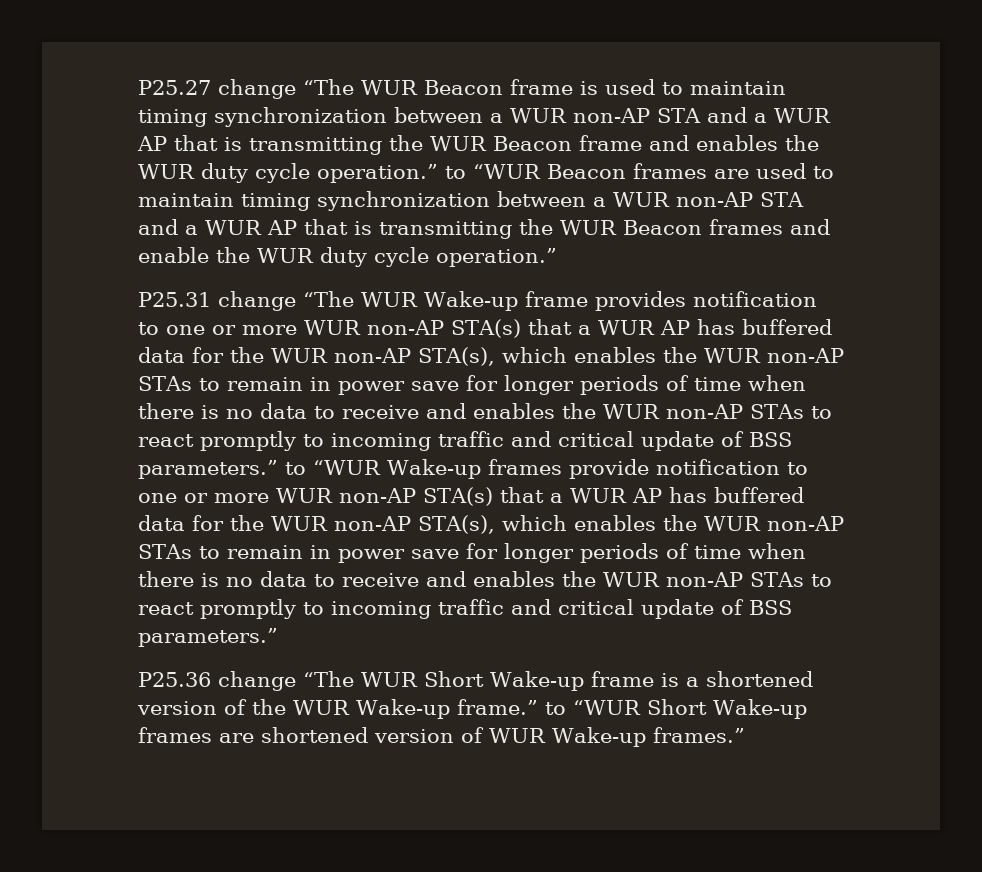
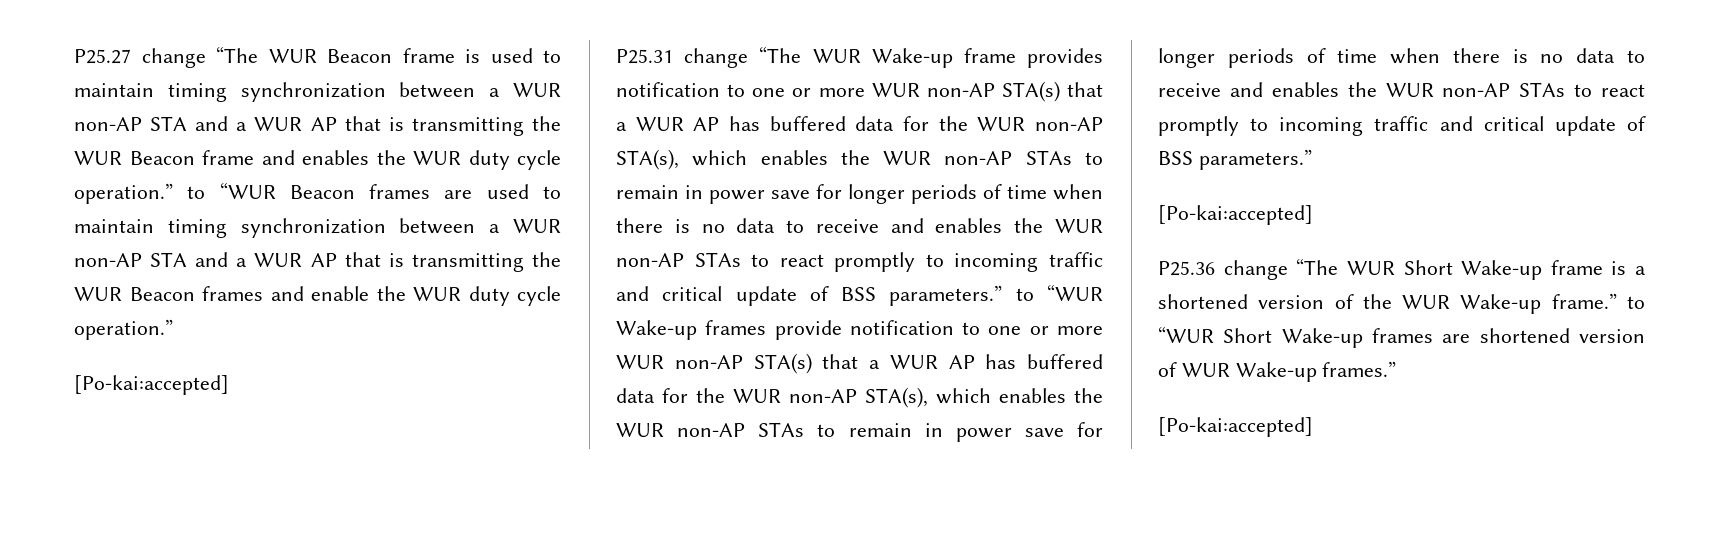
  P25.27 change “The WUR Beacon frame is used to maintain timing synchronization between a WUR non-AP STA and a WUR AP that is transmitting the WUR Beacon frame and enables the WUR duty cycle operation.” to “WUR Beacon frames are used to maintain timing synchronization between a WUR non-AP STA and a WUR AP that is transmitting the WUR Beacon frames and enable the WUR duty cycle operation.”
+ [Po-kai:accepted]
  P25.31 change “The WUR Wake-up frame provides notification to one or more WUR non-AP STA(s) that a WUR AP has buffered data for the WUR non-AP STA(s), which enables the WUR non-AP STAs to remain in power save for longer periods of time when there is no data to receive and enables the WUR non-AP STAs to react promptly to incoming traffic and critical update of BSS parameters.” to “WUR Wake-up frames provide notification to one or more WUR non-AP STA(s) that a WUR AP has buffered data for the WUR non-AP STA(s), which enables the WUR non-AP STAs to remain in power save for longer periods of time when there is no data to receive and enables the WUR non-AP STAs to react promptly to incoming traffic and critical update of BSS parameters.”
+ [Po-kai:accepted]
  P25.36 change “The WUR Short Wake-up frame is a shortened version of the WUR Wake-up frame.” to “WUR Short Wake-up frames are shortened version of WUR Wake-up frames.”
+ [Po-kai:accepted]

